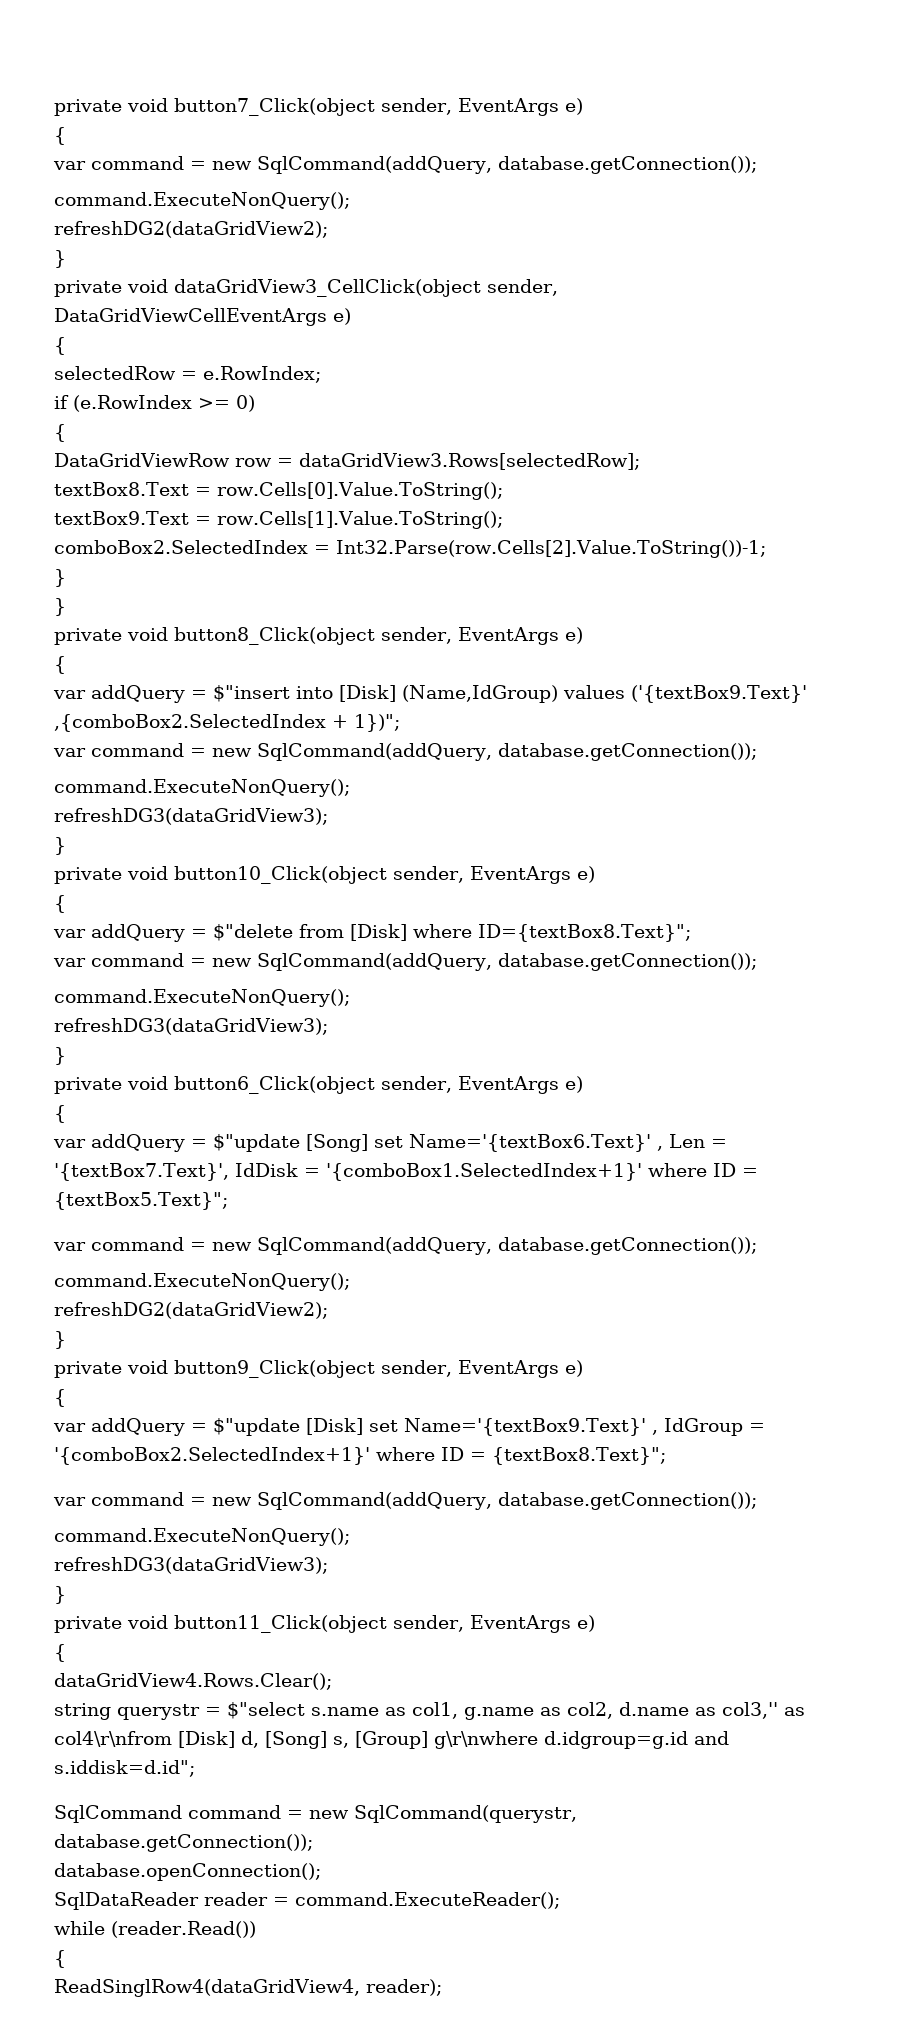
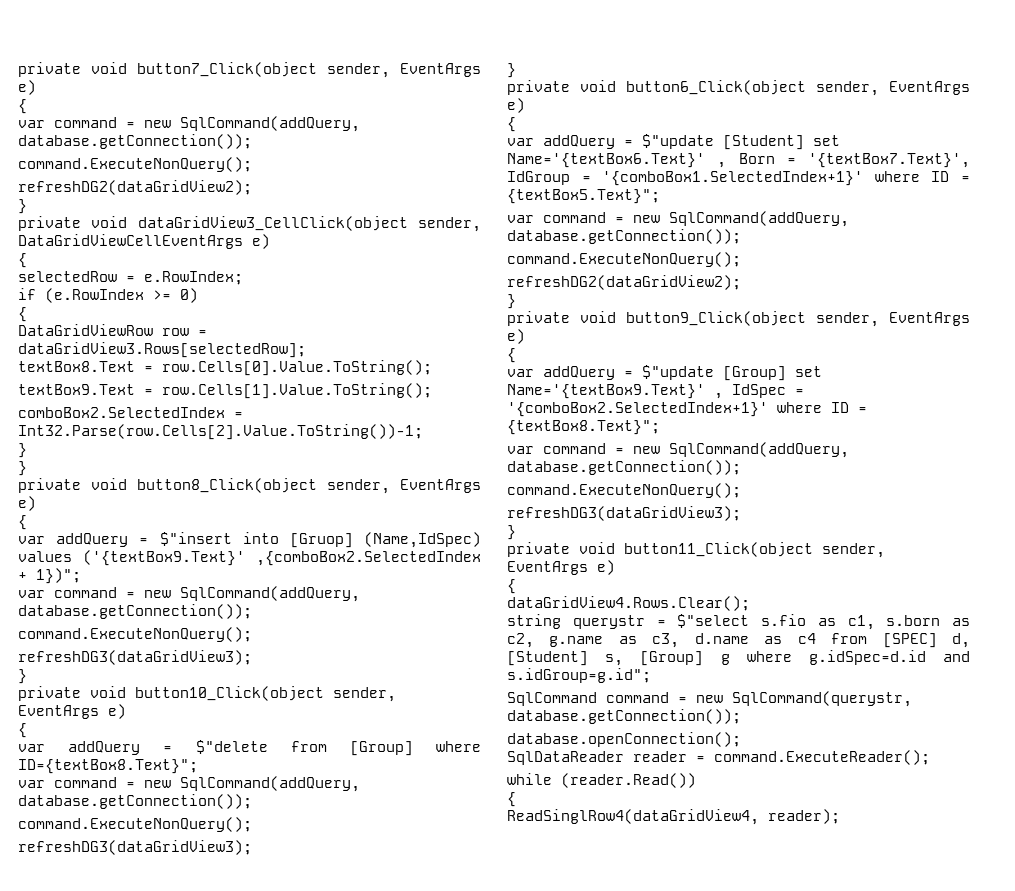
- var addQuery = $"insert into [Disk] (Name,IdGroup) values ('{textBox9.Text}' ,{comboBox2.SelectedIndex + 1})";
+ var addQuery = $"insert into [Gruop] (Name,IdSpec) values ('{textBox9.Text}' ,{comboBox2.SelectedIndex + 1})";
- var addQuery = $"delete from [Disk] where ID={textBox8.Text}";
+ var addQuery = $"delete from [Group] where ID={textBox8.Text}";
- var addQuery = $"update [Song] set Name='{textBox6.Text}' , Len = '{textBox7.Text}', IdDisk = '{comboBox1.SelectedIndex+1}' where ID = {textBox5.Text}";
+ var addQuery = $"update [Student] set Name='{textBox6.Text}' , Born = '{textBox7.Text}', IdGroup = '{comboBox1.SelectedIndex+1}' where ID = {textBox5.Text}";
- var addQuery = $"update [Disk] set Name='{textBox9.Text}' , IdGroup = '{comboBox2.SelectedIndex+1}' where ID = {textBox8.Text}";
+ var addQuery = $"update [Group] set Name='{textBox9.Text}' , IdSpec = '{comboBox2.SelectedIndex+1}' where ID = {textBox8.Text}";
- string querystr = $"select s.name as col1, g.name as col2, d.name as col3,'' as col4\r\nfrom [Disk] d, [Song] s, [Group] g\r\nwhere d.idgroup=g.id and s.iddisk=d.id";
+ string querystr = $"select s.fio as c1, s.born as c2, g.name as c3, d.name as c4 from [SPEC] d, [Student] s, [Group] g where g.idSpec=d.id and s.idGroup=g.id";

